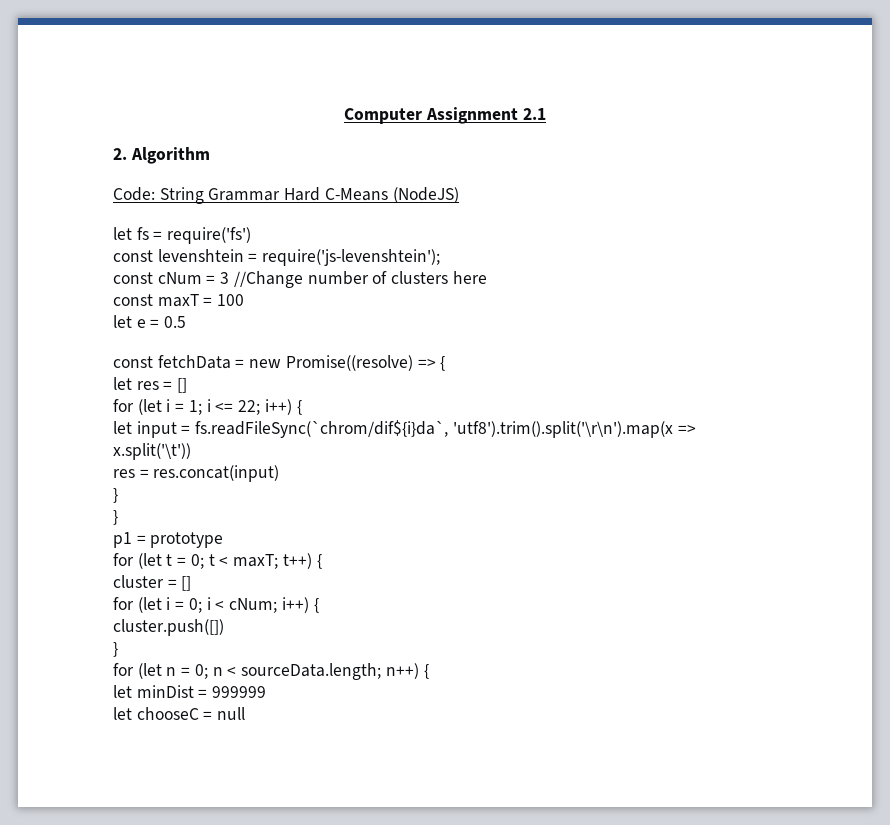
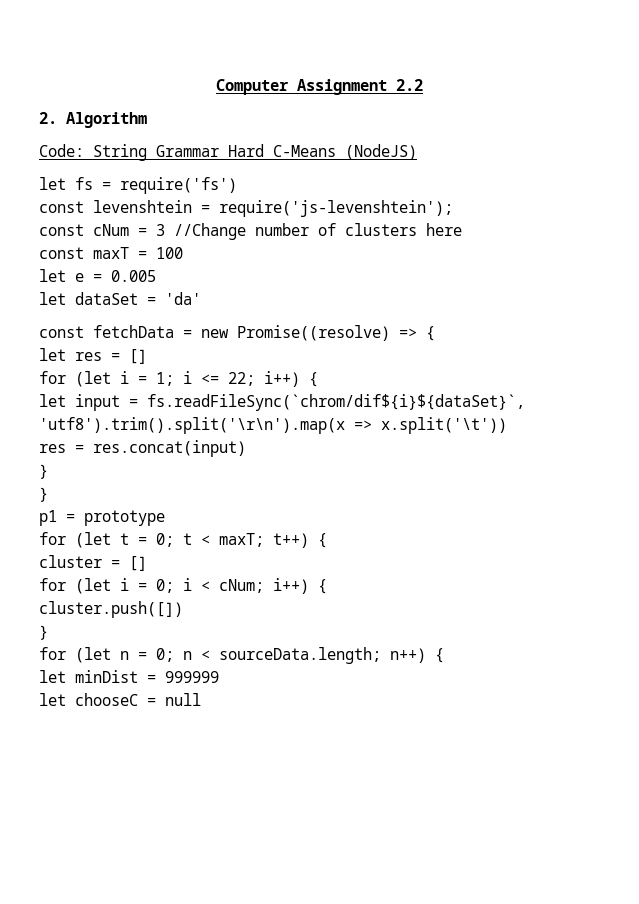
- Computer Assignment 2.1
+ Computer Assignment 2.2
- let e = 0.5
+ let e = 0.005
+ let dataSet = 'da'
- let input = fs.readFileSync(`chrom/dif${i}da`, 'utf8').trim().split('\r\n').map(x => x.split('\t'))
+ let input = fs.readFileSync(`chrom/dif${i}${dataSet}`, 'utf8').trim().split('\r\n').map(x => x.split('\t'))

